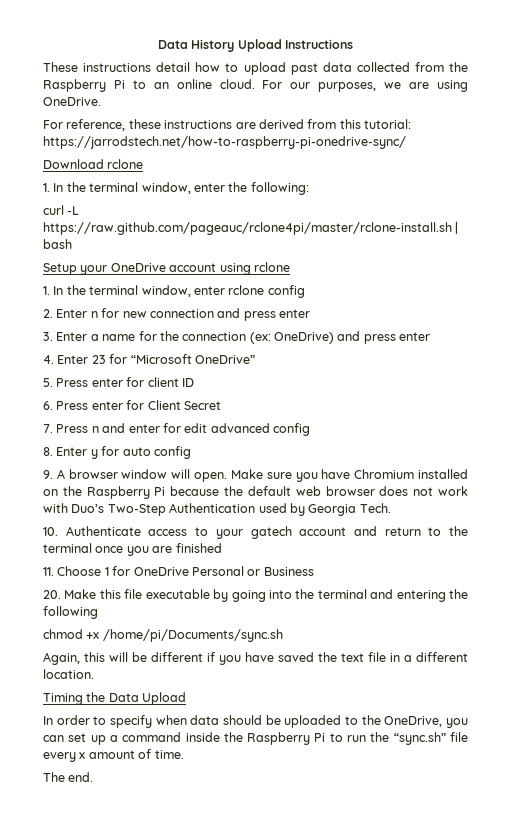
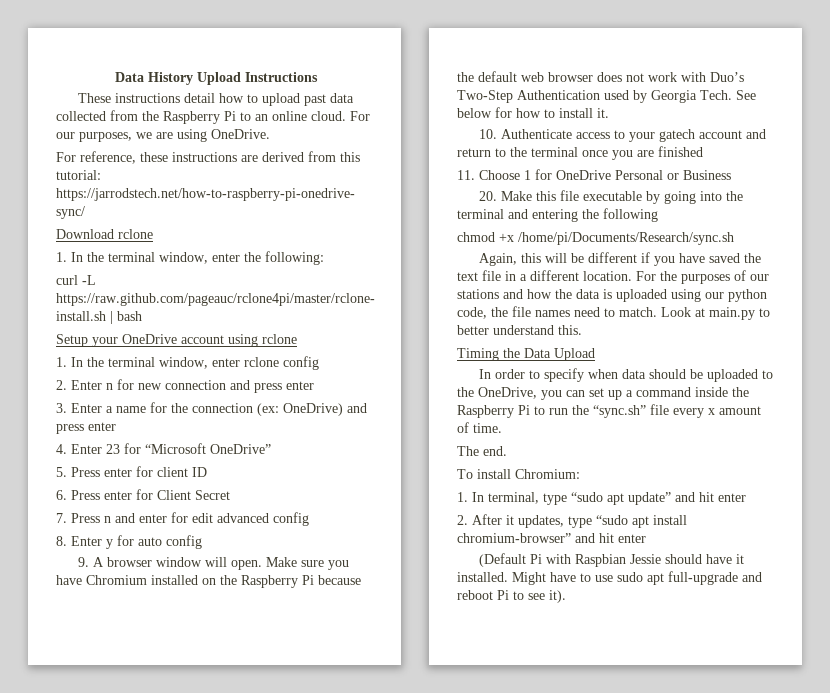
+ See below for how to install it.
- chmod +x /home/pi/Documents/sync.sh
+ chmod +x /home/pi/Documents/Research/sync.sh
+ For the purposes of our stations and how the data is uploaded using our python code, the file names need to match. Look at main.py to better understand this.
+ To install Chromium:
+ 1. In terminal, type “sudo apt update” and hit enter
+ 2. After it updates, type “sudo apt install chromium-browser” and hit enter
+ (Default Pi with Raspbian Jessie should have it installed. Might have to use sudo apt full-upgrade and reboot Pi to see it).

